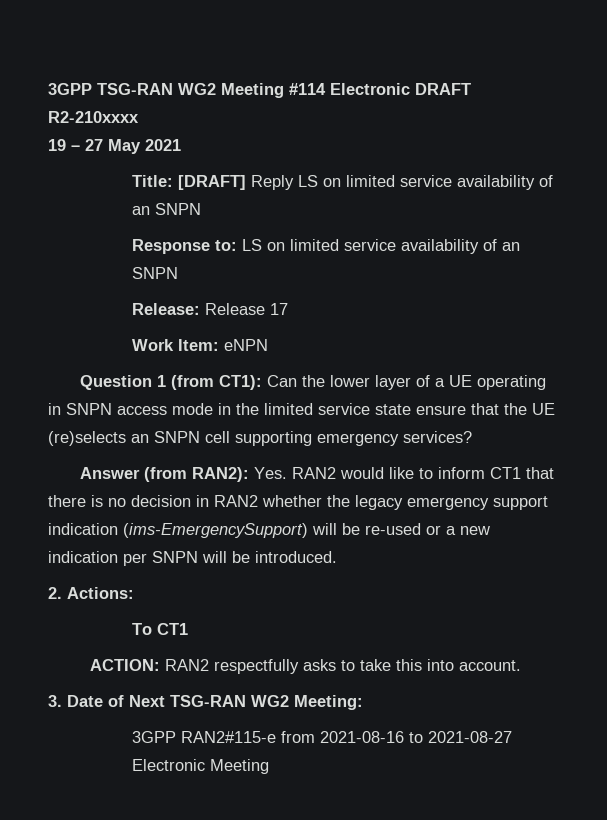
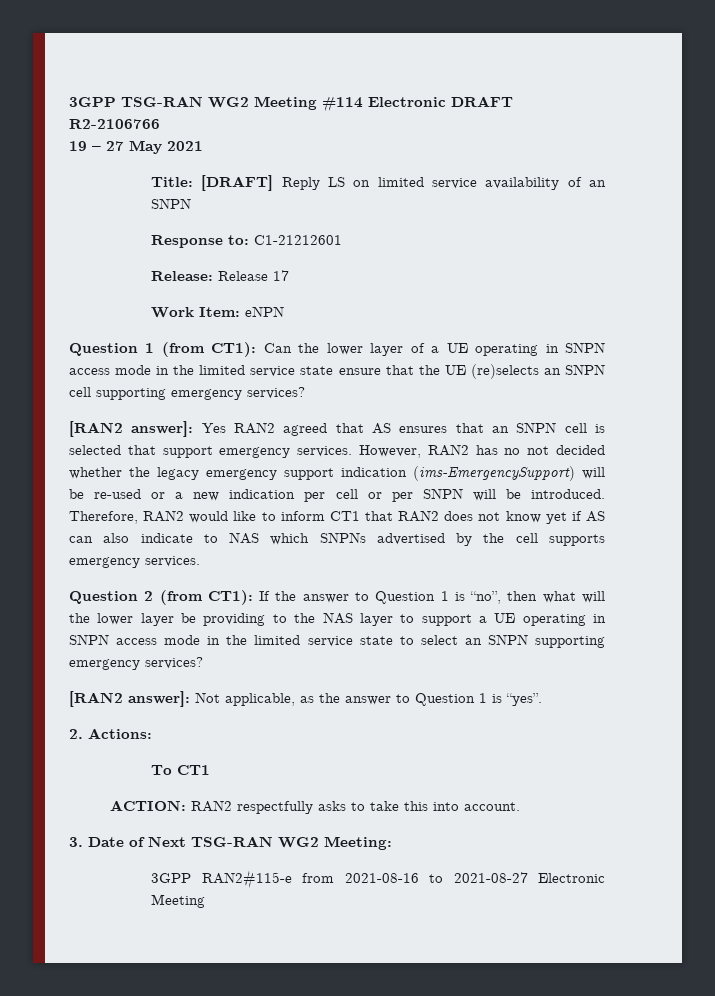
- 3GPP TSG-RAN WG2 Meeting #114 Electronic DRAFT R2-210xxxx
+ 3GPP TSG-RAN WG2 Meeting #114 Electronic DRAFT R2-2106766
- Response to: LS on limited service availability of an SNPN
+ Response to: C1-21212601
- Answer (from RAN2): Yes. RAN2 would like to inform CT1 that there is no decision in RAN2 whether the legacy emergency support indication (ims-EmergencySupport) will be re-used or a new indication per SNPN will be introduced.
+ [RAN2 answer]: Yes RAN2 agreed that AS ensures that an SNPN cell is selected that support emergency services. However, RAN2 has no not decided whether the legacy emergency support indication (ims-EmergencySupport) will be re-used or a new indication per cell or per SNPN will be introduced. Therefore, RAN2 would like to inform CT1 that RAN2 does not know yet if AS can also indicate to NAS which SNPNs advertised by the cell supports emergency services.
+ Question 2 (from CT1): If the answer to Question 1 is “no”, then what will the lower layer be providing to the NAS layer to support a UE operating in SNPN access mode in the limited service state to select an SNPN supporting emergency services?
+ [RAN2 answer]: Not applicable, as the answer to Question 1 is “yes”.

